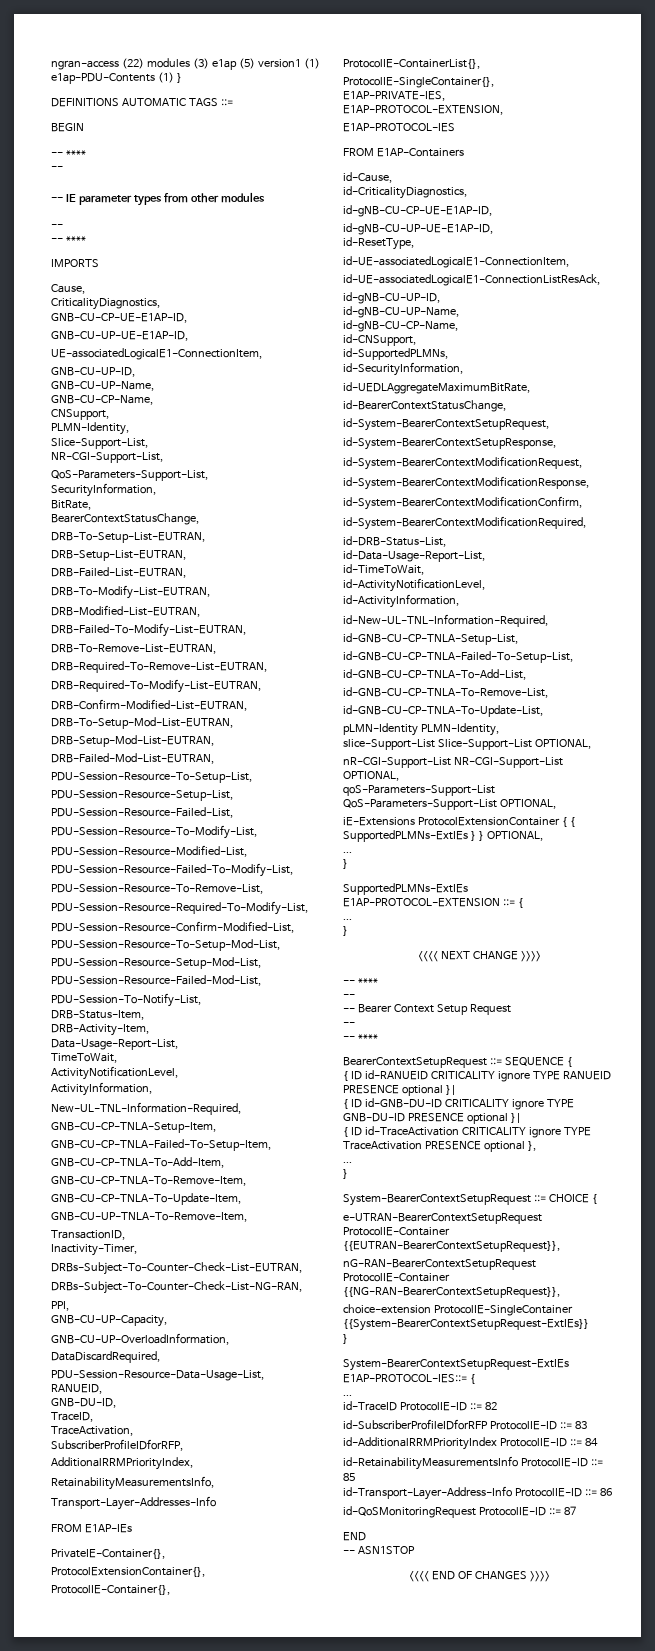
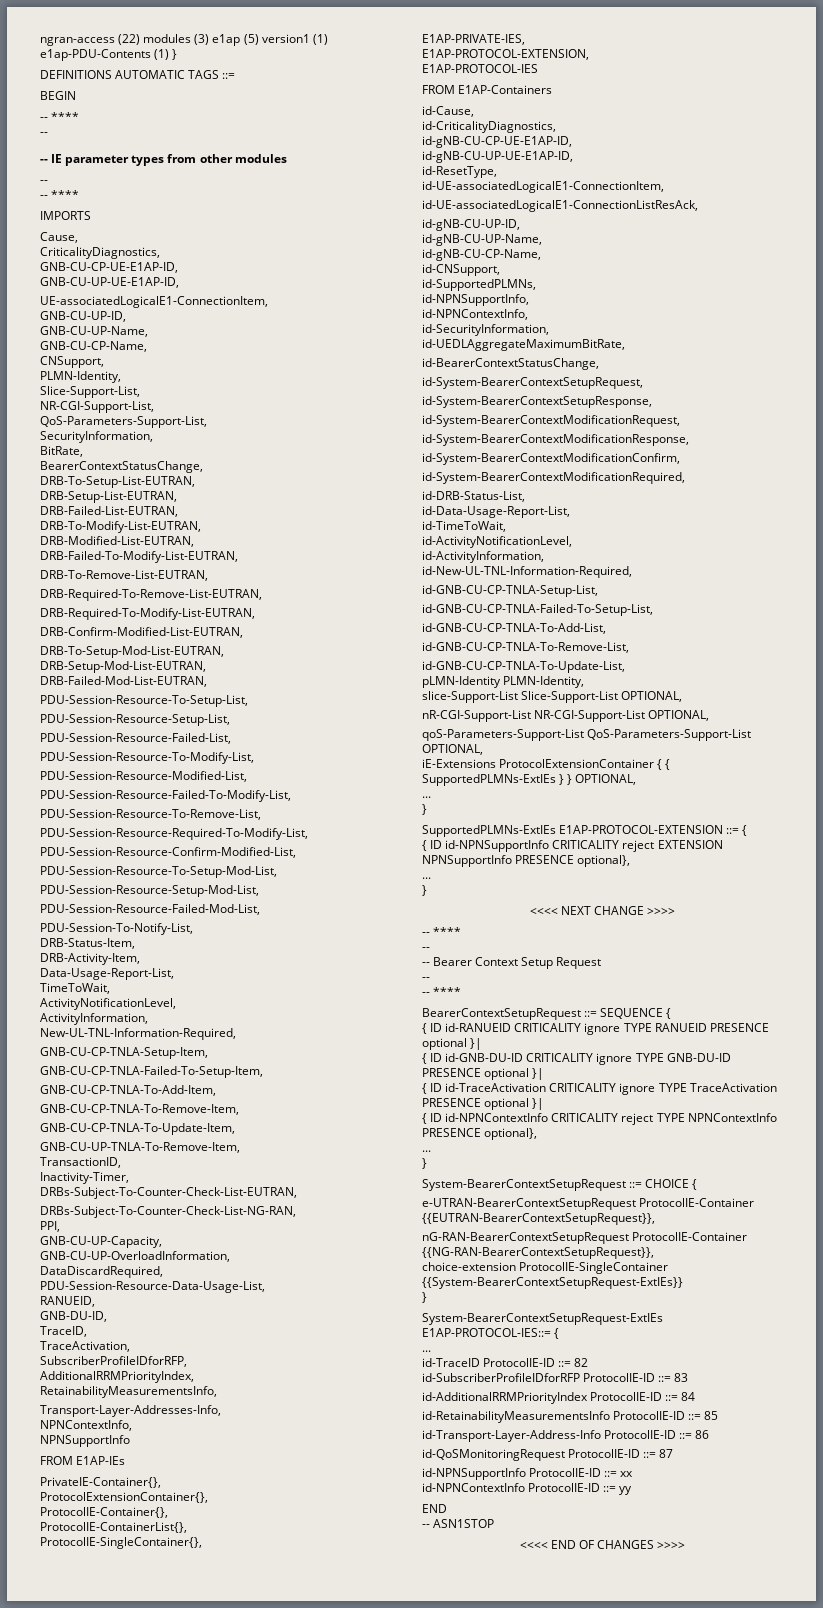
- Transport-Layer-Addresses-Info
+ Transport-Layer-Addresses-Info,
+ NPNContextInfo,
+ NPNSupportInfo
+ id-NPNSupportInfo,
+ id-NPNContextInfo,
+ { ID id-NPNSupportInfo CRITICALITY reject EXTENSION NPNSupportInfo PRESENCE optional},
- { ID id-TraceActivation CRITICALITY ignore TYPE TraceActivation PRESENCE optional },
+ { ID id-TraceActivation CRITICALITY ignore TYPE TraceActivation PRESENCE optional }|
+ { ID id-NPNContextInfo CRITICALITY reject TYPE NPNContextInfo PRESENCE optional},
+ id-NPNSupportInfo ProtocolIE-ID ::= xx
+ id-NPNContextInfo ProtocolIE-ID ::= yy

